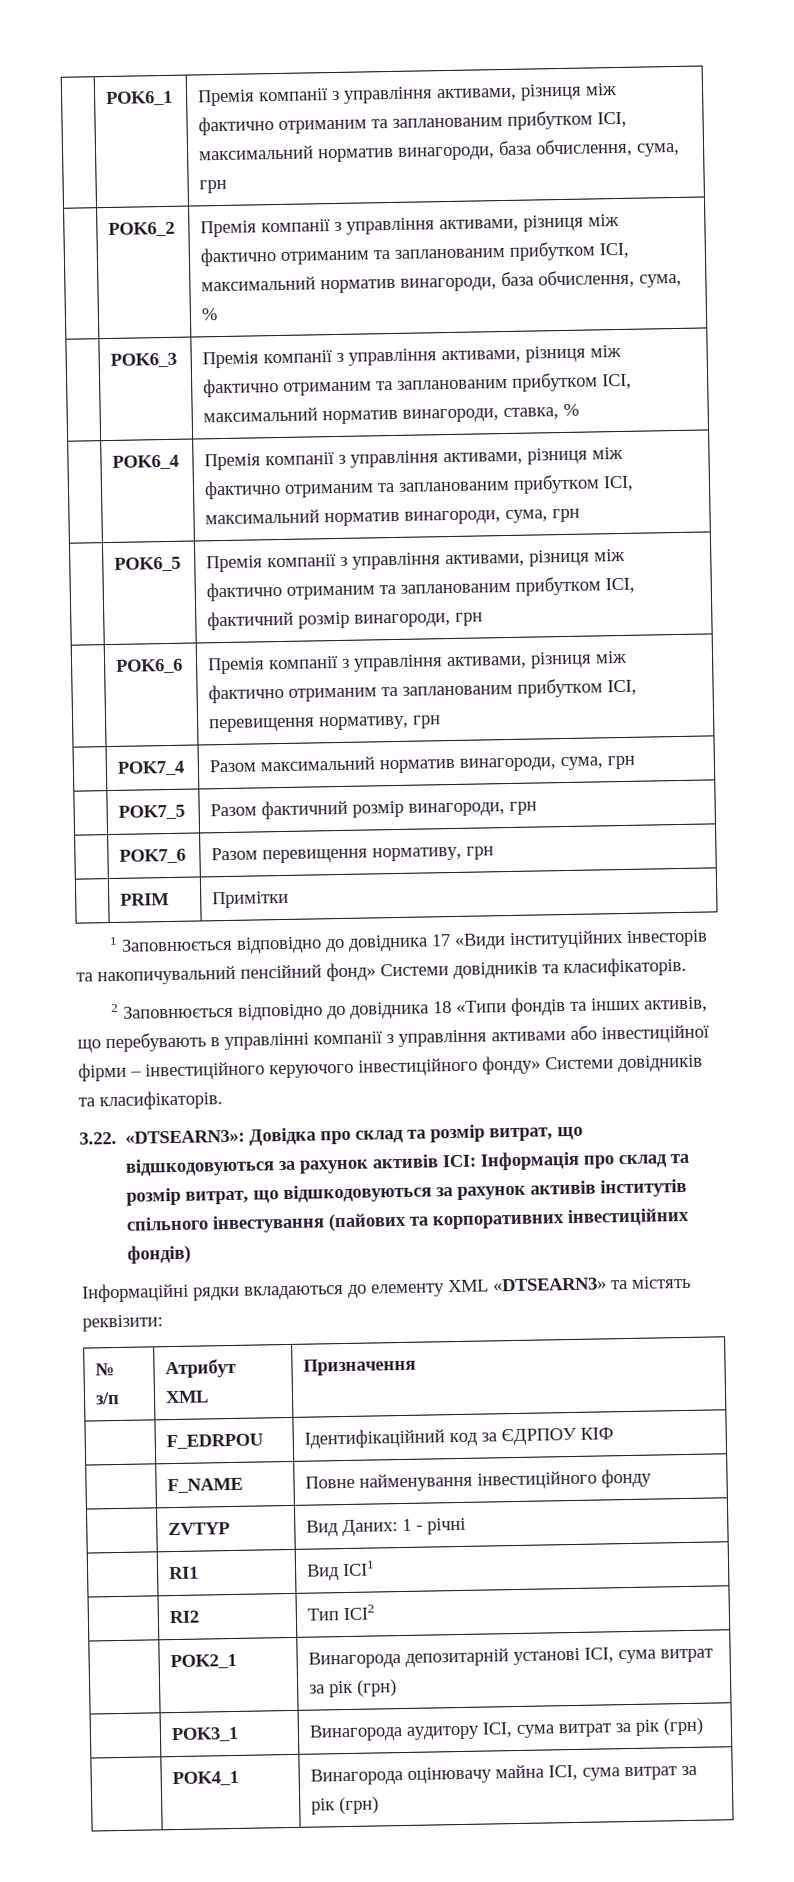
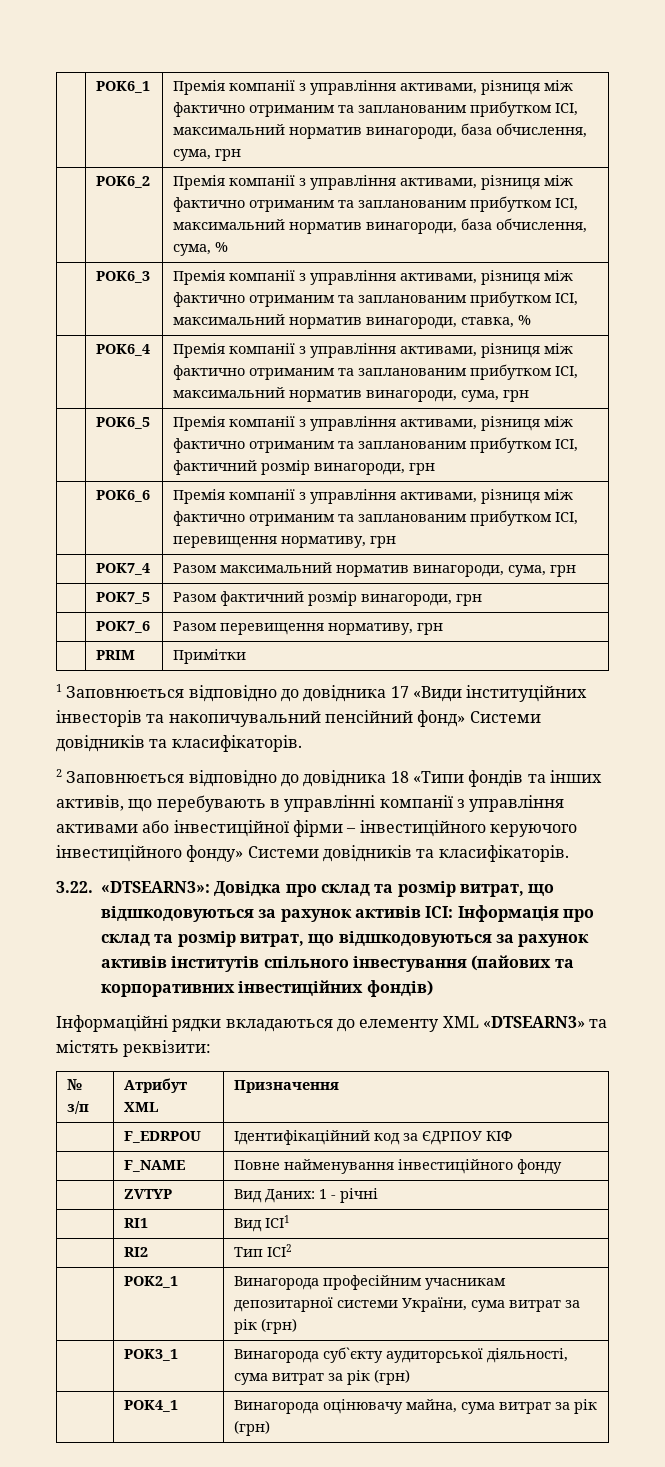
- | POK2_1 | Винагорода депозитарній установі ІСІ, сума витрат за рік (грн)
+ | POK2_1 | Винагорода професійним учасникам депозитарної системи України, сума витрат за рік (грн)
- | POK3_1 | Винагорода аудитору ІСІ, сума витрат за рік (грн)
+ | POK3_1 | Винагорода суб`єкту аудиторської діяльності, сума витрат за рік (грн)
- | POK4_1 | Винагорода оцінювачу майна ІСІ, сума витрат за рік (грн)
+ | POK4_1 | Винагорода оцінювачу майна, сума витрат за рік (грн)

